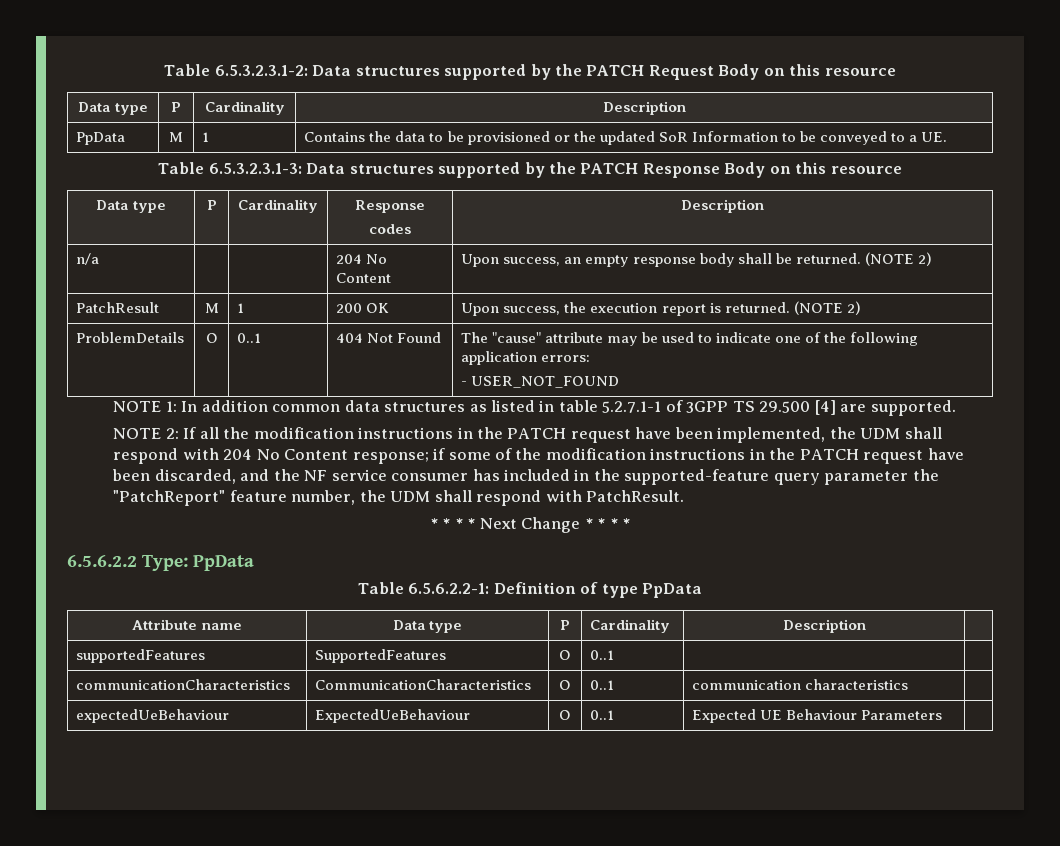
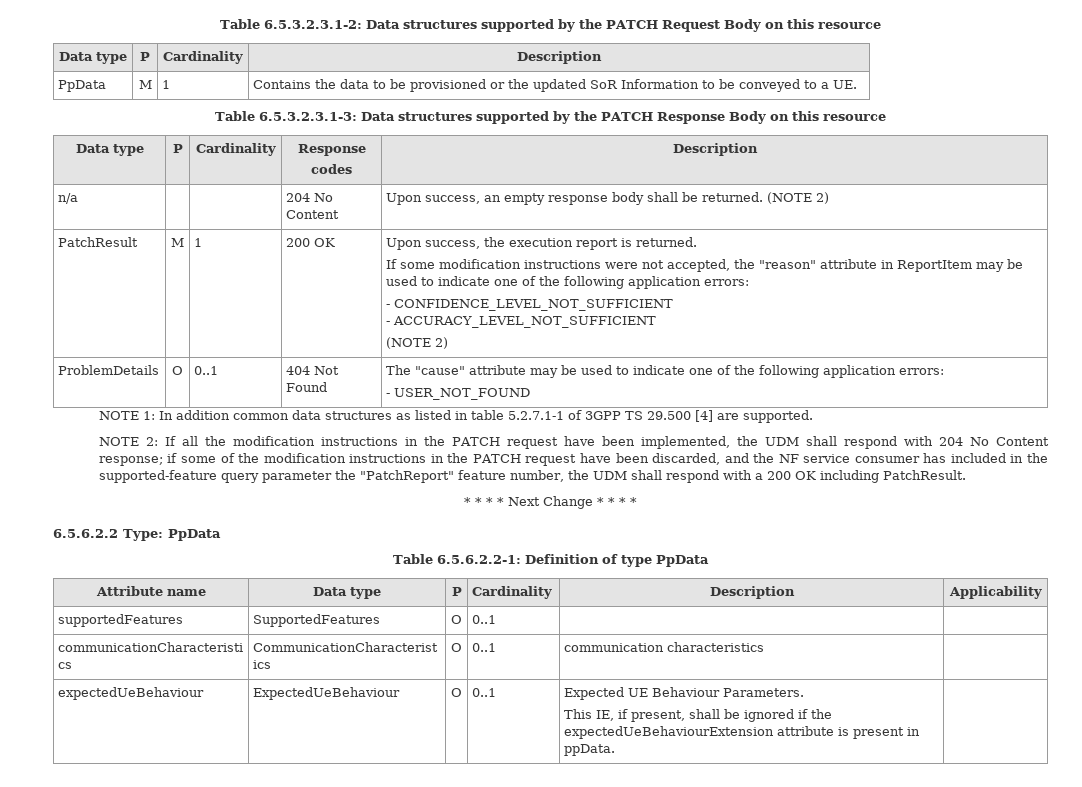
- Upon success, the execution report is returned. (NOTE 2)
+ Upon success, the execution report is returned.
+ If some modification instructions were not accepted, the "reason" attribute in ReportItem may be used to indicate one of the following application errors:
+ - CONFIDENCE_LEVEL_NOT_SUFFICIENT
+ - ACCURACY_LEVEL_NOT_SUFFICIENT
+ (NOTE 2)
- NOTE 2: If all the modification instructions in the PATCH request have been implemented, the UDM shall respond with 204 No Content response; if some of the modification instructions in the PATCH request have been discarded, and the NF service consumer has included in the supported-feature query parameter the "PatchReport" feature number, the UDM shall respond with PatchResult.
+ NOTE 2: If all the modification instructions in the PATCH request have been implemented, the UDM shall respond with 204 No Content response; if some of the modification instructions in the PATCH request have been discarded, and the NF service consumer has included in the supported-feature query parameter the "PatchReport" feature number, the UDM shall respond with a 200 OK including PatchResult.
- Attribute name | Data type | P | Cardinality | Description |
+ Attribute name | Data type | P | Cardinality | Description | Applicability
- expectedUeBehaviour | ExpectedUeBehaviour | O | 0..1 | Expected UE Behaviour Parameters |
+ expectedUeBehaviour | ExpectedUeBehaviour | O | 0..1 | Expected UE Behaviour Parameters.
+ This IE, if present, shall be ignored if the expectedUeBehaviourExtension attribute is present in ppData. |

